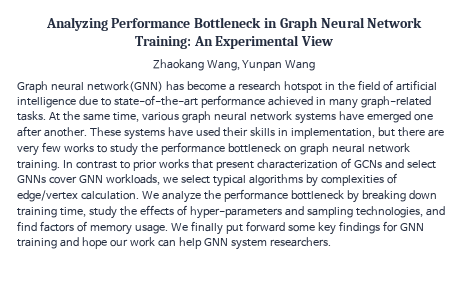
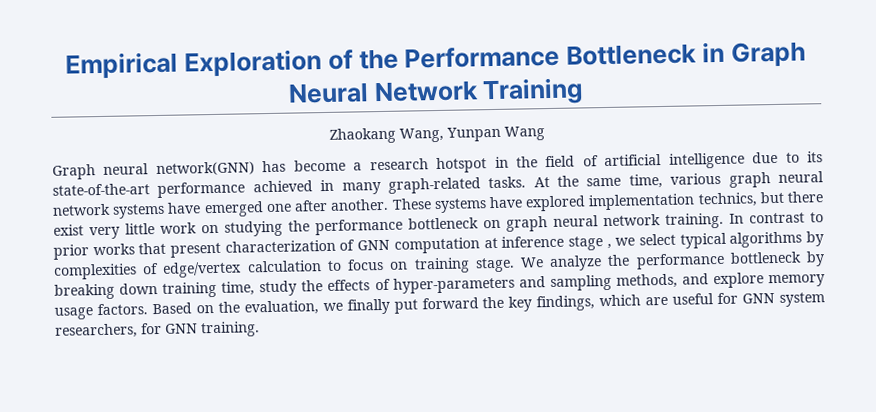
- Analyzing Performance Bottleneck in Graph Neural Network Training: An Experimental View
+ Empirical Exploration of the Performance Bottleneck in Graph Neural Network Training
- Graph neural network(GNN) has become a research hotspot in the field of artificial intelligence due to state-of-the-art performance achieved in many graph-related tasks.
+ Graph neural network(GNN) has become a research hotspot in the field of artificial intelligence due to its state-of-the-art performance achieved in many graph-related tasks.
- These systems have used their skills in implementation, but there are very few works to study the performance bottleneck on graph neural network training.
+ These systems have explored implementation technics, but there exist very little work on studying the performance bottleneck on graph neural network training.
- In contrast to prior works that present characterization of GCNs and select GNNs cover GNN workloads, we select typical algorithms by complexities of edge/vertex calculation.
+ In contrast to prior works that present characterization of GNN computation at inference stage , we select typical algorithms by complexities of edge/vertex calculation to focus on training stage.
- We analyze the performance bottleneck by breaking down training time, study the effects of hyper-parameters and sampling technologies, and find factors of memory usage. We finally put forward some key findings for GNN training and hope our work can help GNN system researchers.
+ We analyze the performance bottleneck by breaking down training time, study the effects of hyper-parameters and sampling methods, and explore memory usage factors. Based on the evaluation, we finally put forward the key findings, which are useful for GNN system researchers, for GNN training.

